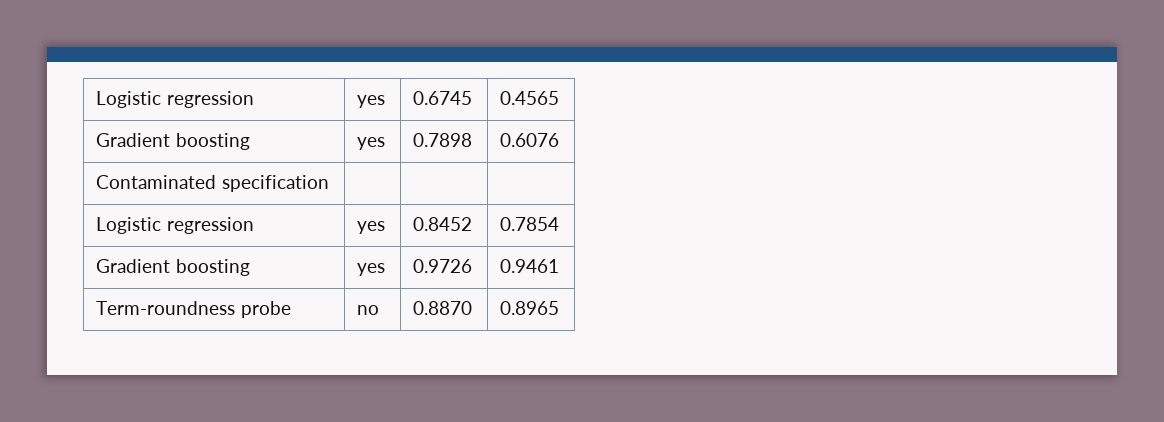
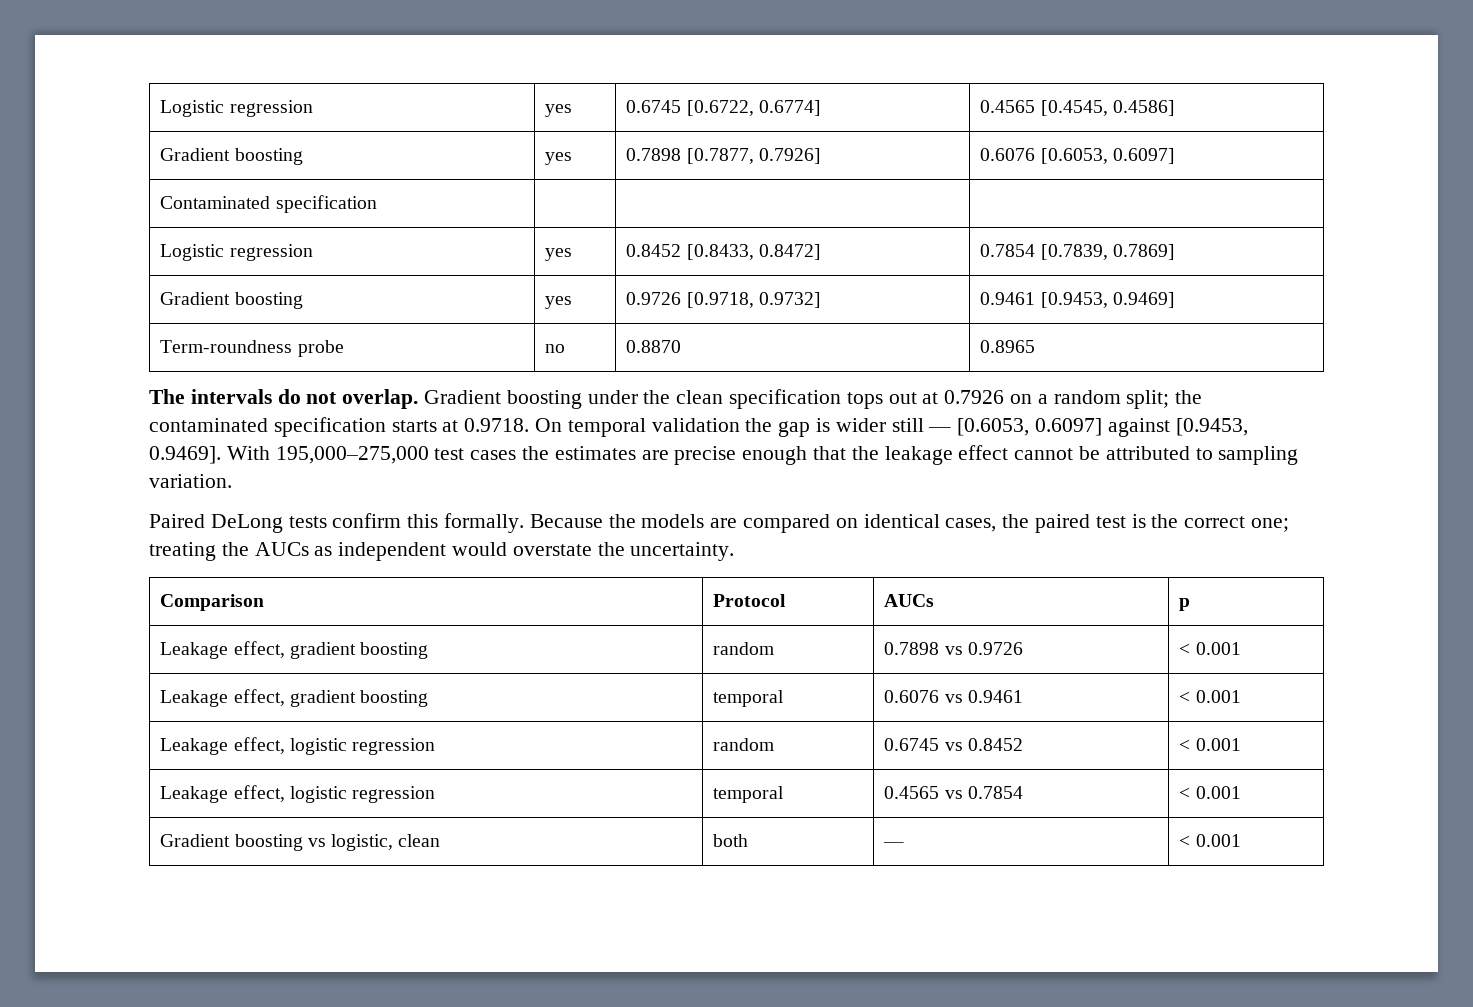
- Logistic regression | yes | 0.6745 | 0.4565
+ Logistic regression | yes | 0.6745 [0.6722, 0.6774] | 0.4565 [0.4545, 0.4586]
- Gradient boosting | yes | 0.7898 | 0.6076
+ Gradient boosting | yes | 0.7898 [0.7877, 0.7926] | 0.6076 [0.6053, 0.6097]
- Logistic regression | yes | 0.8452 | 0.7854
+ Logistic regression | yes | 0.8452 [0.8433, 0.8472] | 0.7854 [0.7839, 0.7869]
- Gradient boosting | yes | 0.9726 | 0.9461
+ Gradient boosting | yes | 0.9726 [0.9718, 0.9732] | 0.9461 [0.9453, 0.9469]
+ The intervals do not overlap. Gradient boosting under the clean specification tops out at 0.7926 on a random split; the contaminated specification starts at 0.9718. On temporal validation the gap is wider still — [0.6053, 0.6097] against [0.9453, 0.9469]. With 195,000–275,000 test cases the estimates are precise enough that the leakage effect cannot be attributed to sampling variation.
+ Paired DeLong tests confirm this formally. Because the models are compared on identical cases, the paired test is the correct one; treating the AUCs as independent would overstate the uncertainty.
+ Comparison | Protocol | AUCs | p
+ Leakage effect, gradient boosting | random | 0.7898 vs 0.9726 | < 0.001
+ Leakage effect, gradient boosting | temporal | 0.6076 vs 0.9461 | < 0.001
+ Leakage effect, logistic regression | random | 0.6745 vs 0.8452 | < 0.001
+ Leakage effect, logistic regression | temporal | 0.4565 vs 0.7854 | < 0.001
+ Gradient boosting vs logistic, clean | both | — | < 0.001

